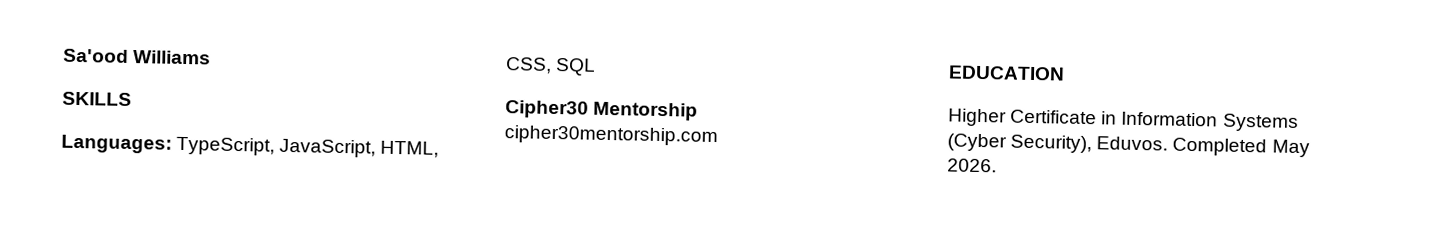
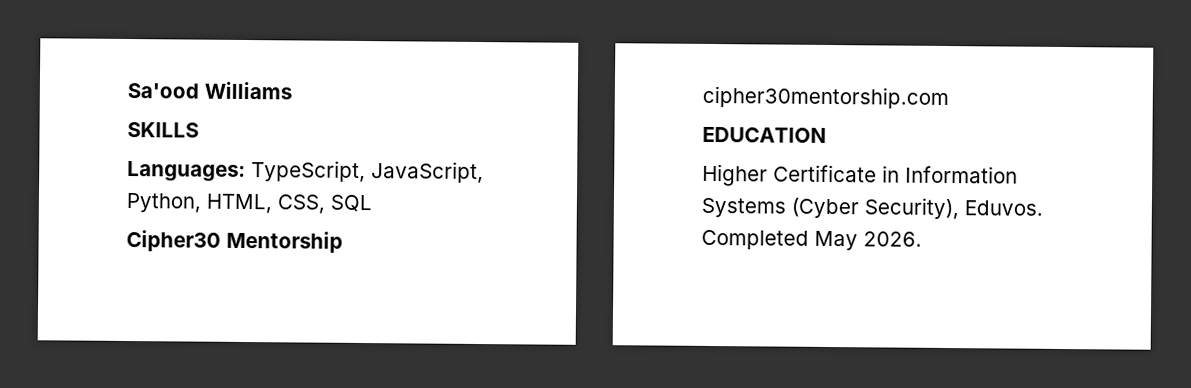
- Languages: TypeScript, JavaScript, HTML, CSS, SQL
+ Languages: TypeScript, JavaScript, Python, HTML, CSS, SQL

